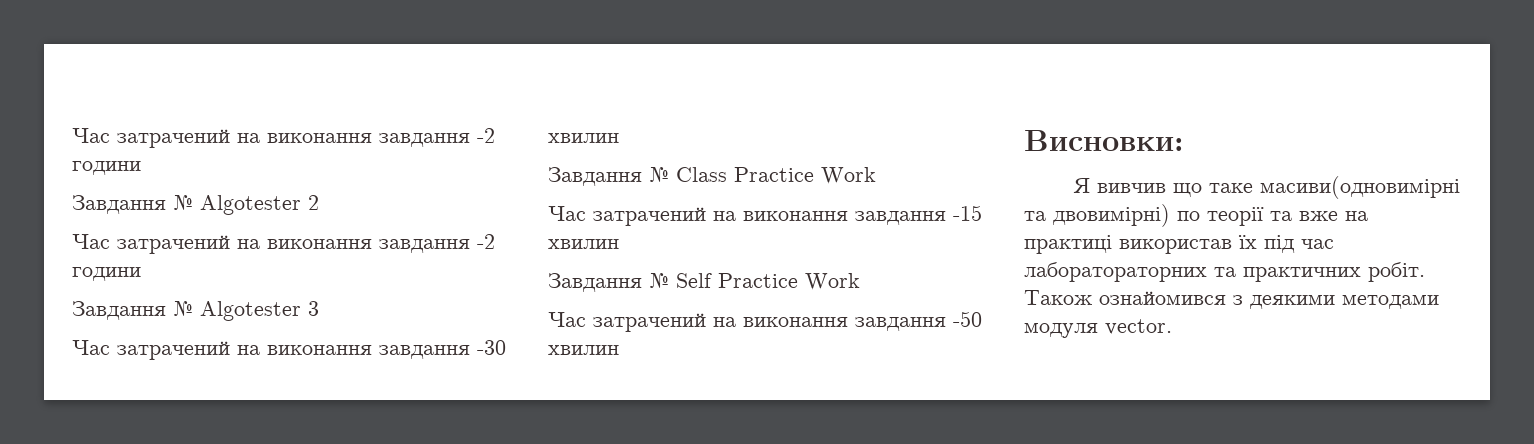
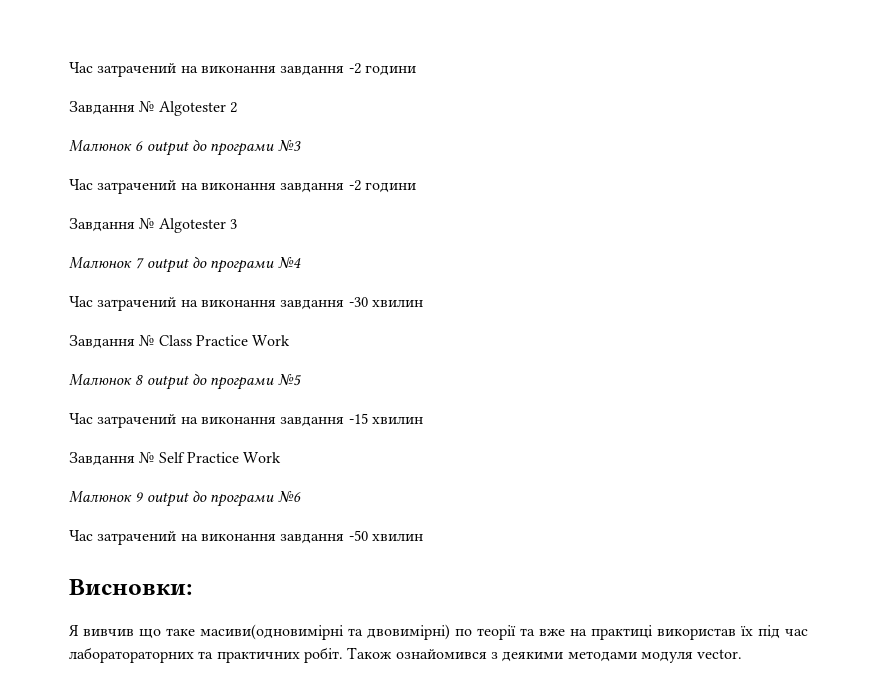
+ Малюнок 6 output до програми №3
+ Малюнок 7 output до програми №4
+ Малюнок 8 output до програми №5
+ Малюнок 9 output до програми №6

